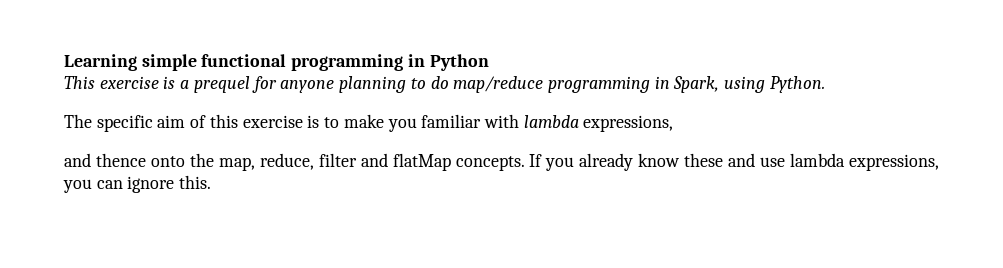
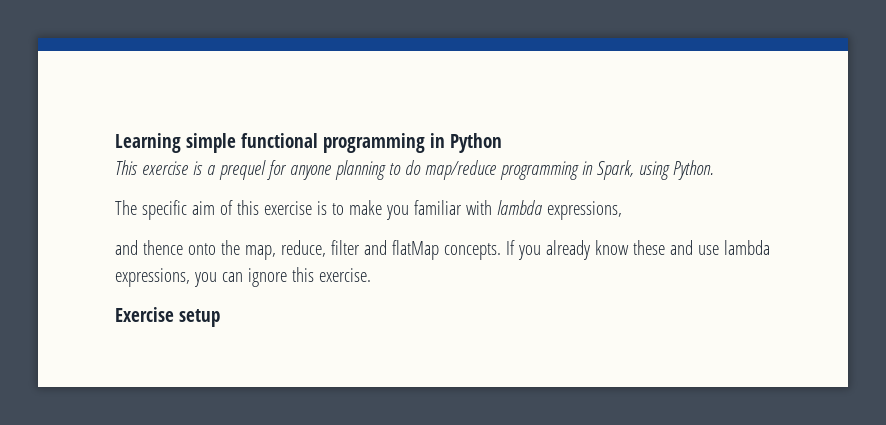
- If you already know these and use lambda expressions, you can ignore this.
+ If you already know these and use lambda expressions, you can ignore this exercise.
+ Exercise setup

